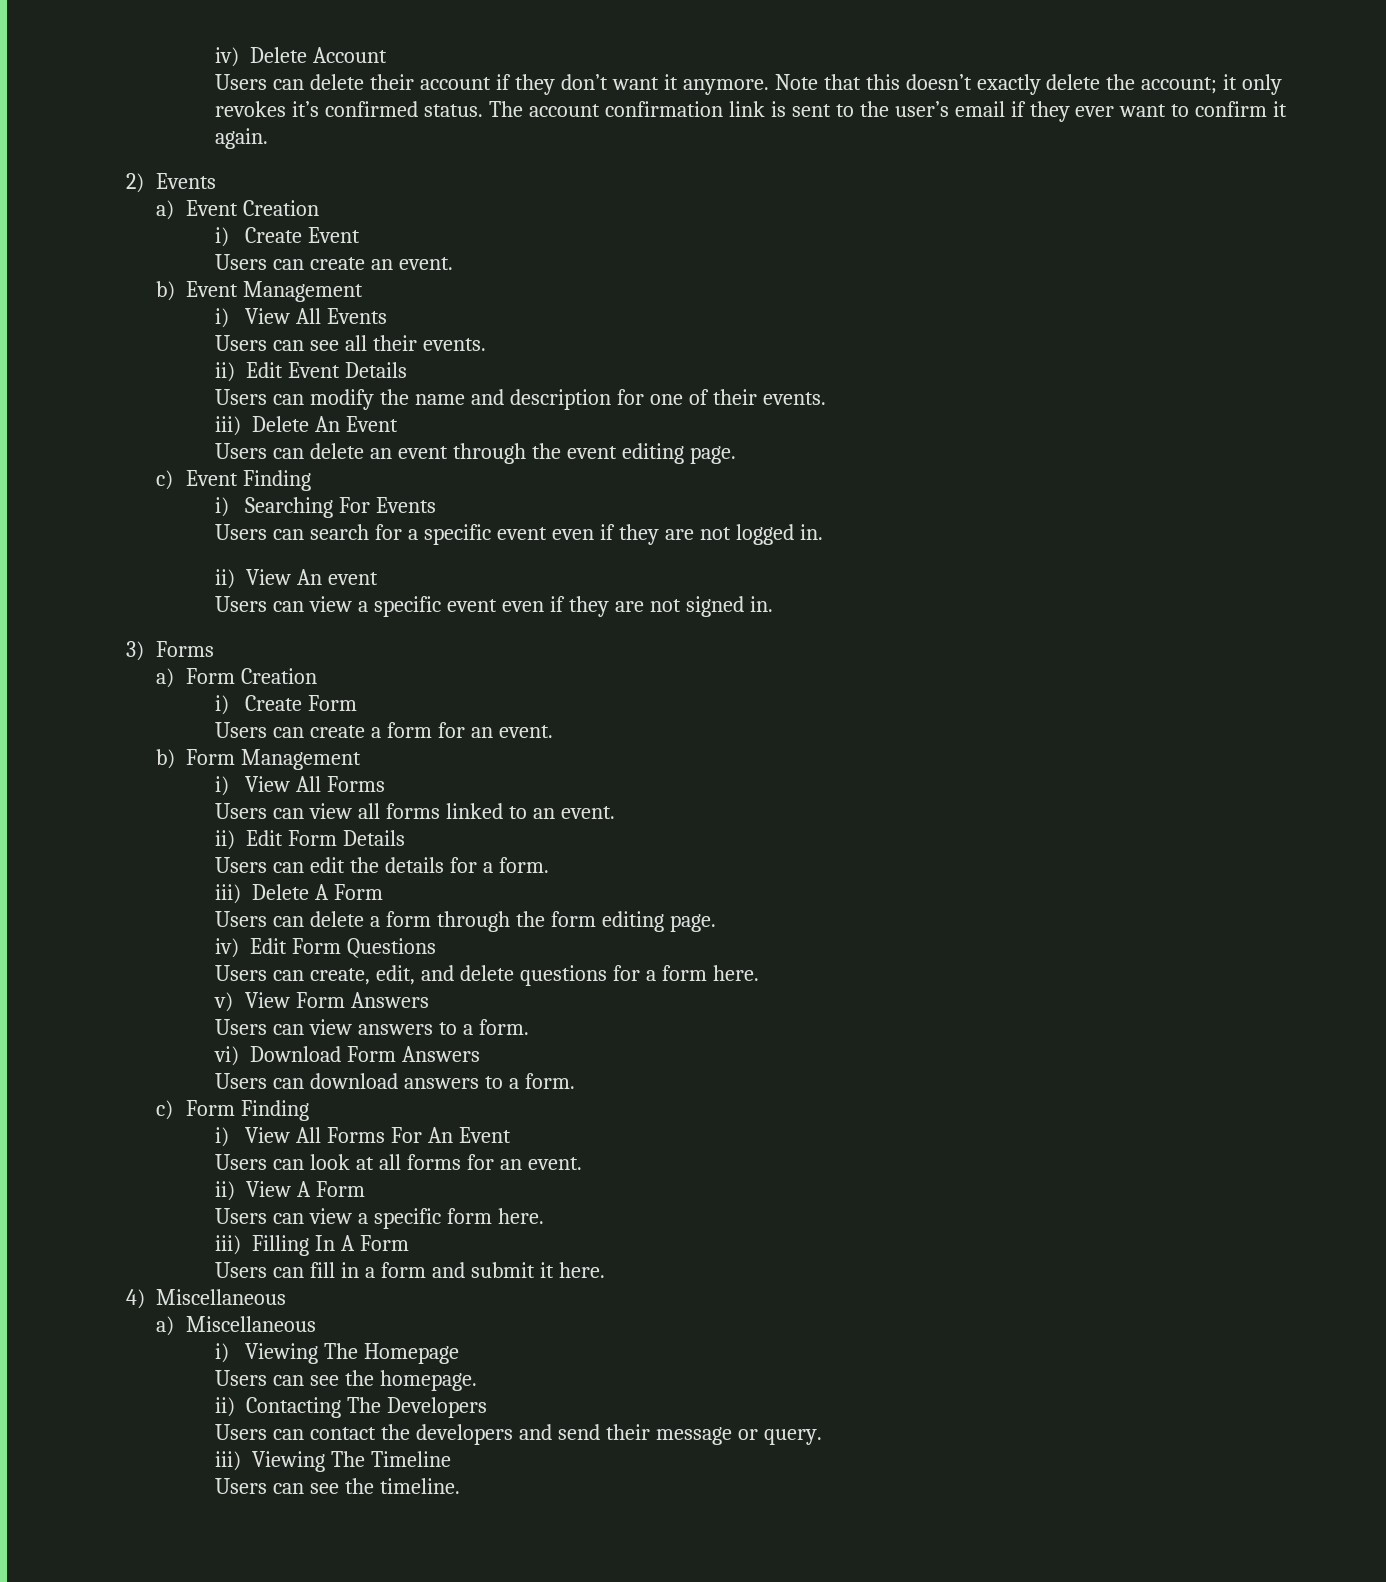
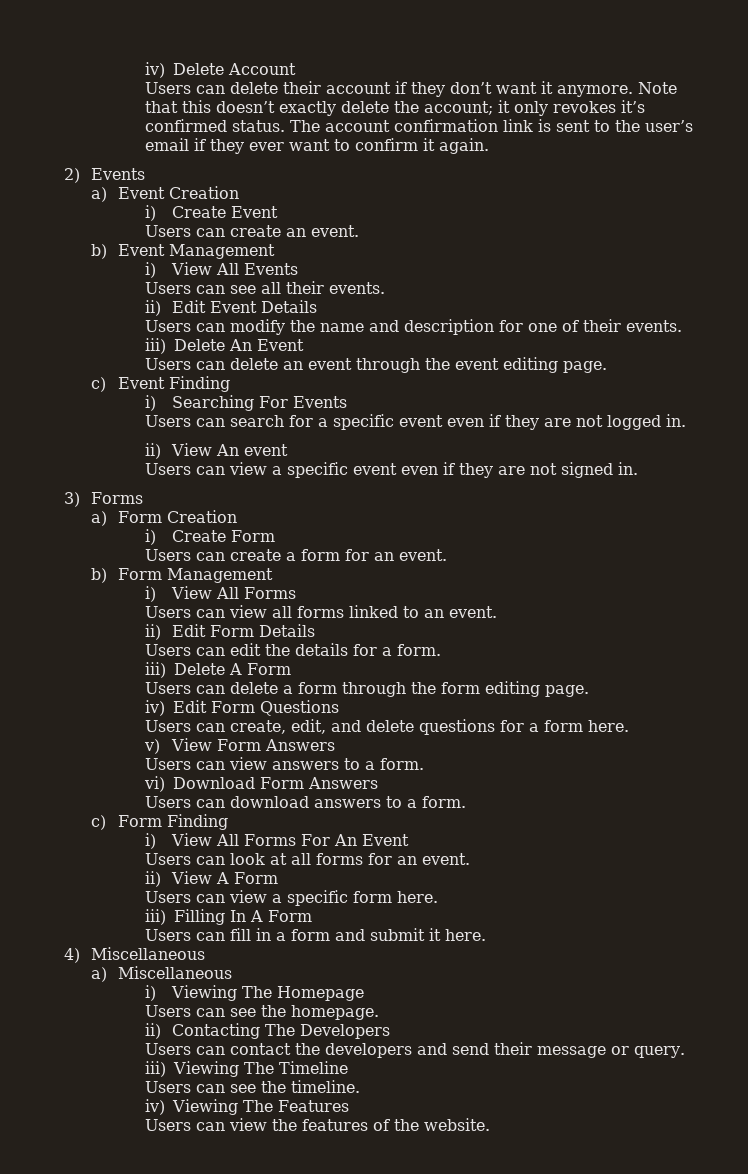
+ iv) Viewing The Features
+ Users can view the features of the website.

